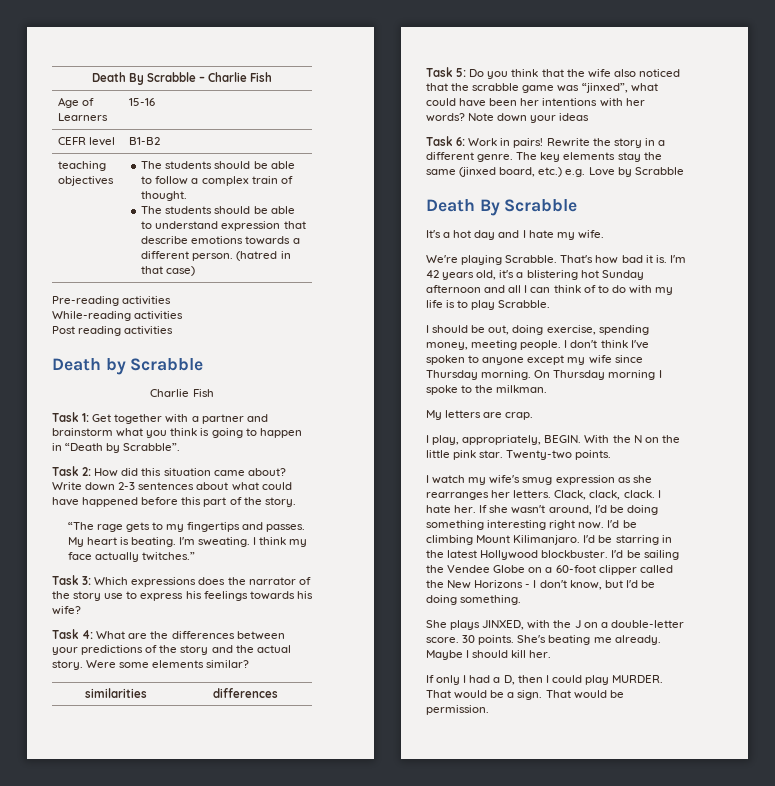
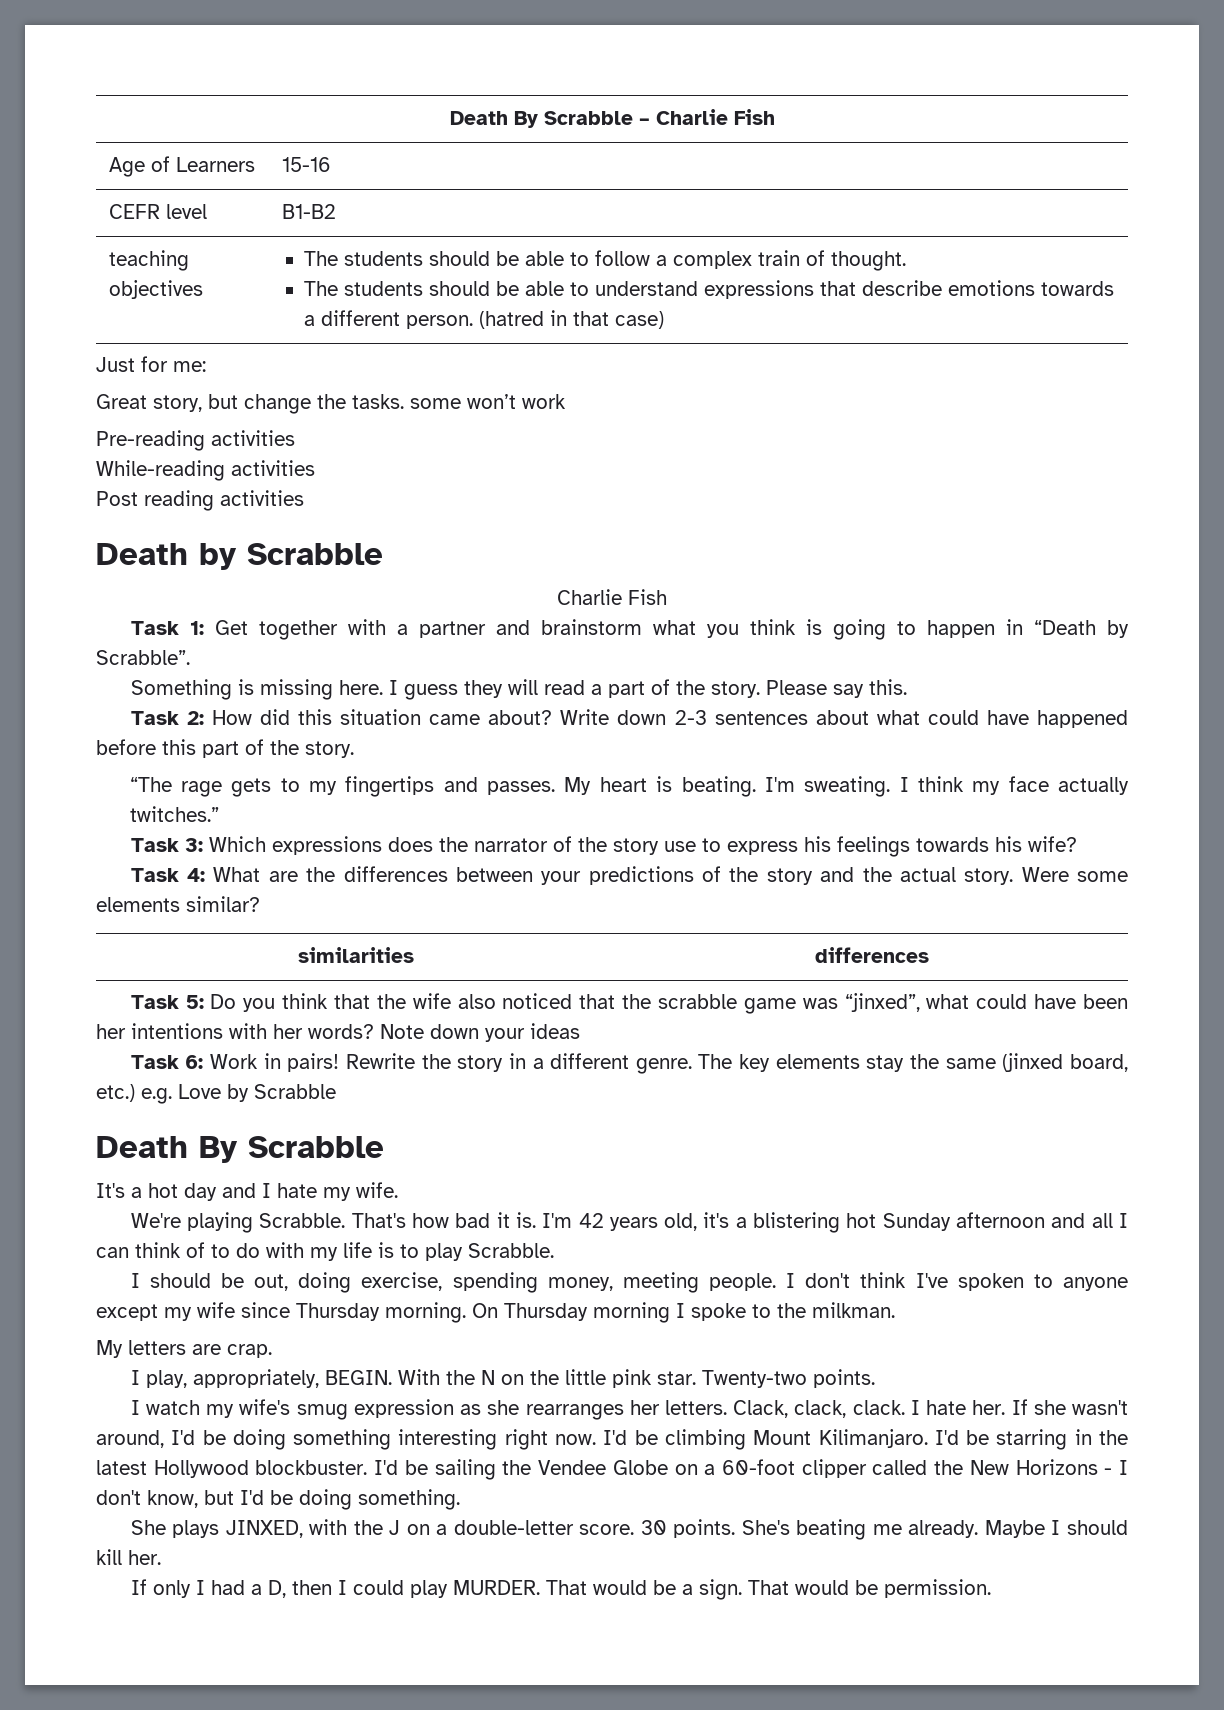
  teaching objectives | The students should be able to follow a complex train of thought.
- The students should be able to understand expression that describe emotions towards a different person. (hatred in that case)
+ The students should be able to understand expressions that describe emotions towards a different person. (hatred in that case)
+ Just for me:
+ Great story, but change the tasks. some won’t work
+ Something is missing here. I guess they will read a part of the story. Please say this.

